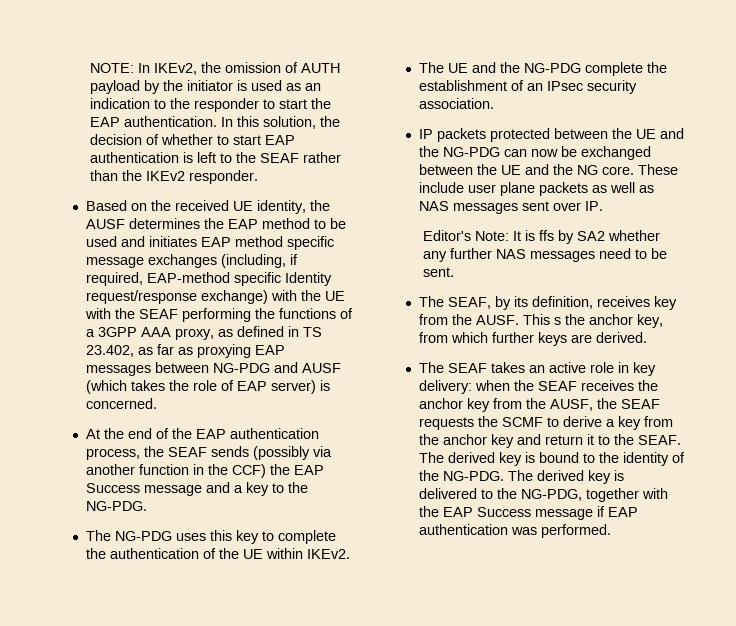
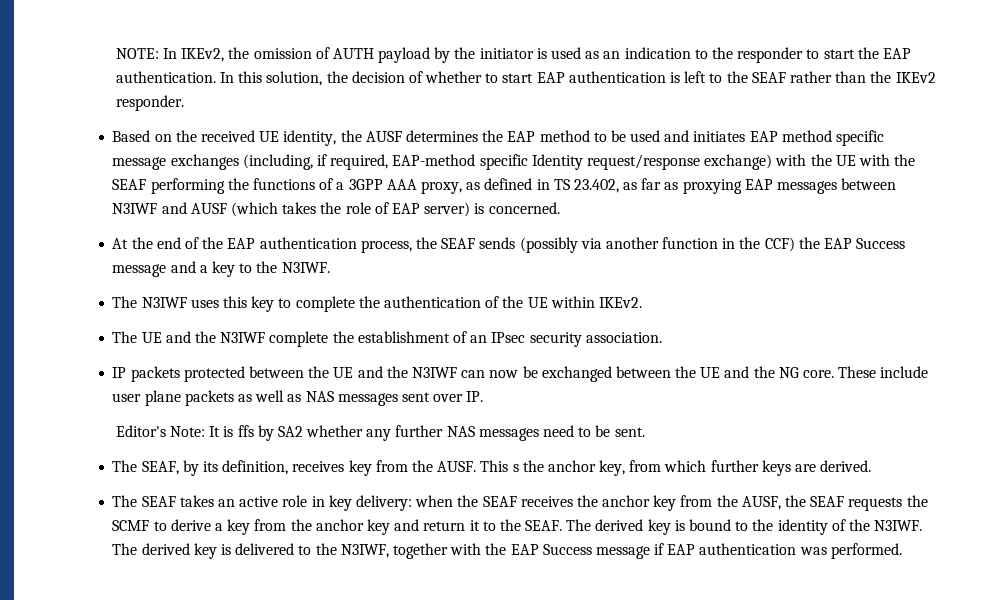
- Based on the received UE identity, the AUSF determines the EAP method to be used and initiates EAP method specific message exchanges (including, if required, EAP-method specific Identity request/response exchange) with the UE with the SEAF performing the functions of a 3GPP AAA proxy, as defined in TS 23.402, as far as proxying EAP messages between NG-PDG and AUSF (which takes the role of EAP server) is concerned.
+ Based on the received UE identity, the AUSF determines the EAP method to be used and initiates EAP method specific message exchanges (including, if required, EAP-method specific Identity request/response exchange) with the UE with the SEAF performing the functions of a 3GPP AAA proxy, as defined in TS 23.402, as far as proxying EAP messages between N3IWF and AUSF (which takes the role of EAP server) is concerned.
- At the end of the EAP authentication process, the SEAF sends (possibly via another function in the CCF) the EAP Success message and a key to the NG-PDG.
- The NG-PDG uses this key to complete the authentication of the UE within IKEv2.
+ At the end of the EAP authentication process, the SEAF sends (possibly via another function in the CCF) the EAP Success message and a key to the N3IWF.
+ The N3IWF uses this key to complete the authentication of the UE within IKEv2.
- The UE and the NG-PDG complete the establishment of an IPsec security association.
+ The UE and the N3IWF complete the establishment of an IPsec security association.
- IP packets protected between the UE and the NG-PDG can now be exchanged between the UE and the NG core.
+ IP packets protected between the UE and the N3IWF can now be exchanged between the UE and the NG core.
- The derived key is bound to the identity of the NG-PDG.
+ The derived key is bound to the identity of the N3IWF.
- The derived key is delivered to the NG-PDG, together with the EAP Success message if EAP authentication was performed.
+ The derived key is delivered to the N3IWF, together with the EAP Success message if EAP authentication was performed.

